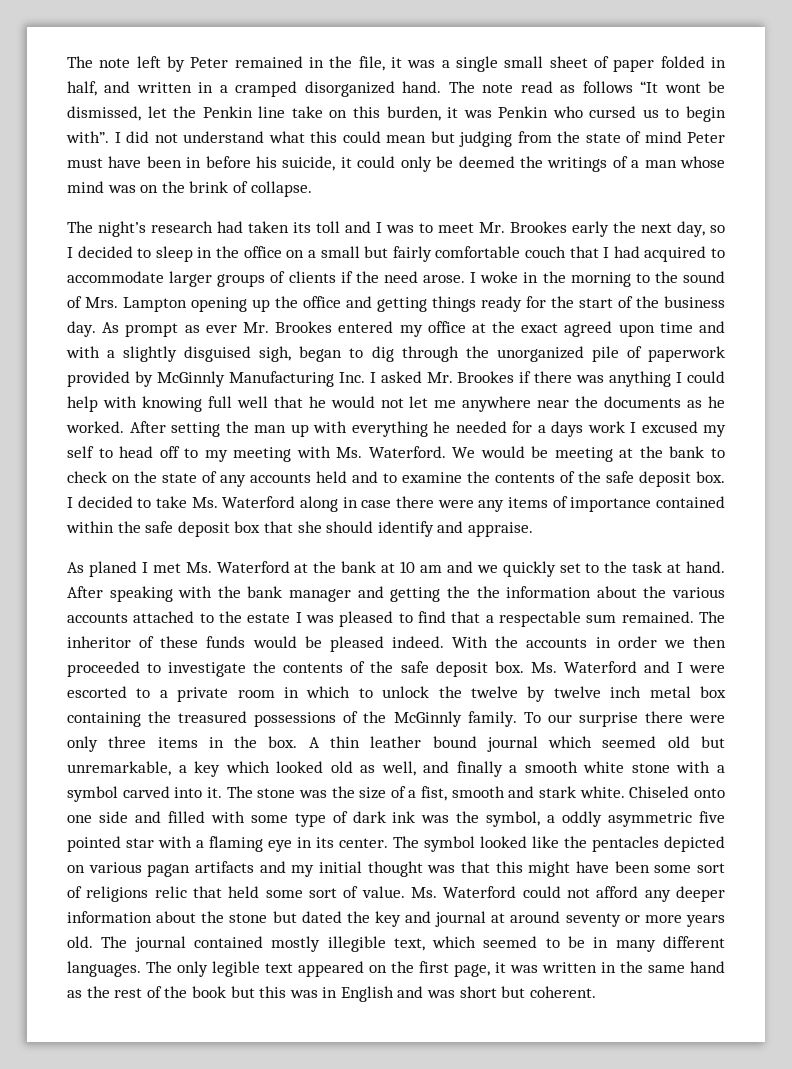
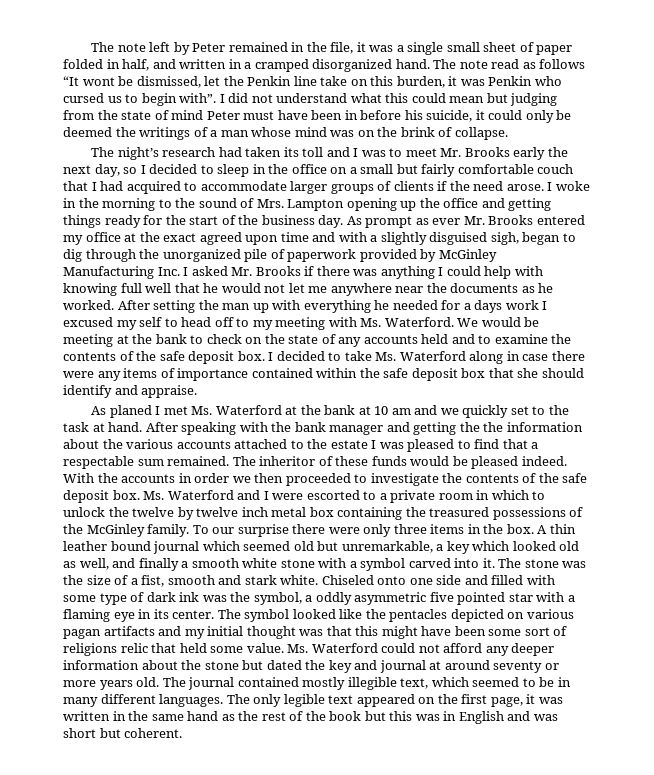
- The night’s research had taken its toll and I was to meet Mr. Brookes early the next day, so I decided to sleep in the office on a small but fairly comfortable couch that I had acquired to accommodate larger groups of clients if the need arose.
+ The night’s research had taken its toll and I was to meet Mr. Brooks early the next day, so I decided to sleep in the office on a small but fairly comfortable couch that I had acquired to accommodate larger groups of clients if the need arose.
- As prompt as ever Mr. Brookes entered my office at the exact agreed upon time and with a slightly disguised sigh, began to dig through the unorganized pile of paperwork provided by McGinnly Manufacturing Inc. I asked Mr. Brookes if there was anything I could help with knowing full well that he would not let me anywhere near the documents as he worked.
+ As prompt as ever Mr. Brooks entered my office at the exact agreed upon time and with a slightly disguised sigh, began to dig through the unorganized pile of paperwork provided by McGinley Manufacturing Inc. I asked Mr. Brooks if there was anything I could help with knowing full well that he would not let me anywhere near the documents as he worked.
- Ms. Waterford and I were escorted to a private room in which to unlock the twelve by twelve inch metal box containing the treasured possessions of the McGinnly family.
+ Ms. Waterford and I were escorted to a private room in which to unlock the twelve by twelve inch metal box containing the treasured possessions of the McGinley family.
- The symbol looked like the pentacles depicted on various pagan artifacts and my initial thought was that this might have been some sort of religions relic that held some sort of value.
+ The symbol looked like the pentacles depicted on various pagan artifacts and my initial thought was that this might have been some sort of religions relic that held some value.

